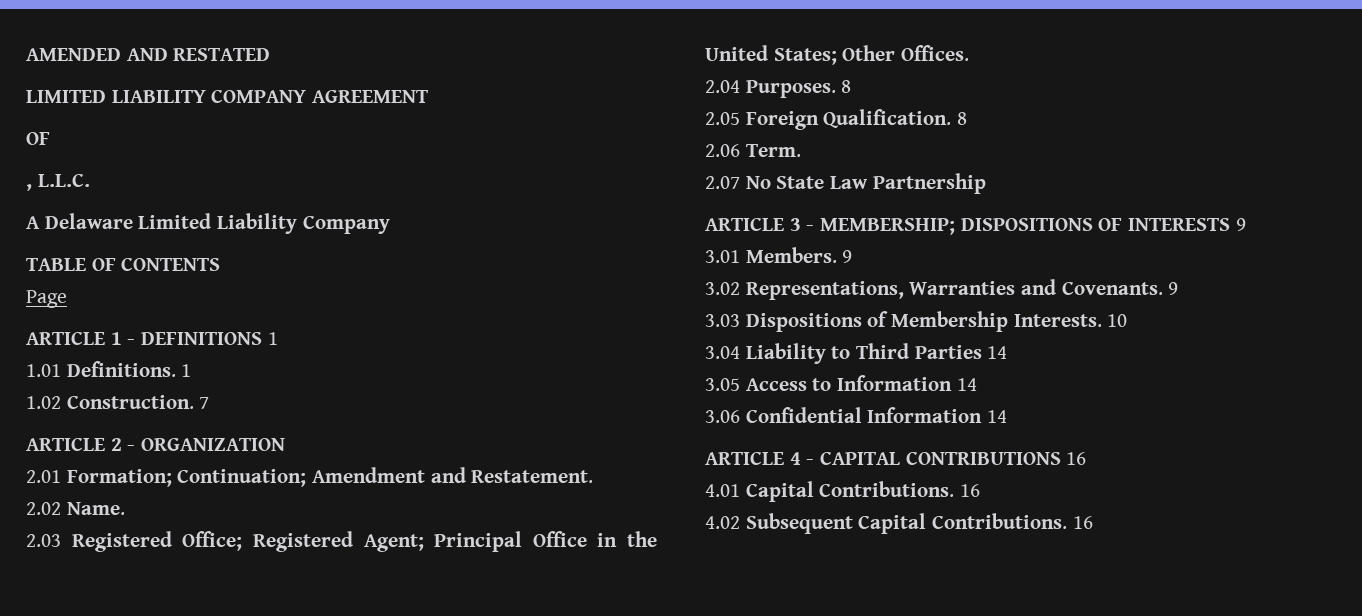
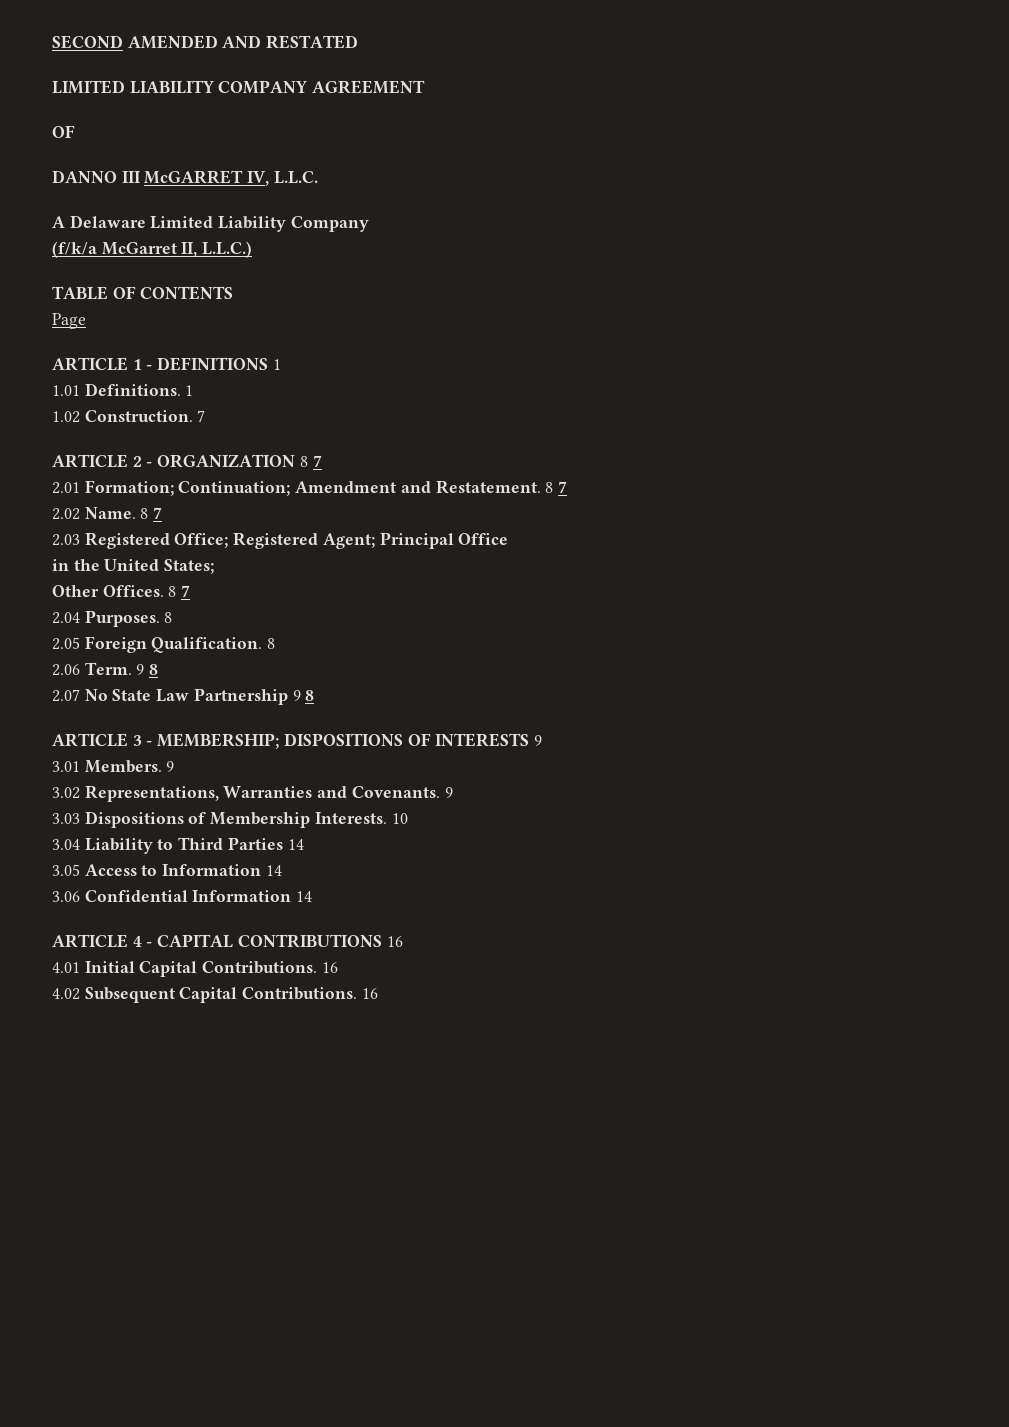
- AMENDED AND RESTATED
+ SECOND AMENDED AND RESTATED
- , L.L.C.
+ DANNO III McGARRET IV, L.L.C.
+ (f/k/a McGarret II, L.L.C.)
- ARTICLE 2 - ORGANIZATION
+ ARTICLE 2 - ORGANIZATION 8 7
- 2.01 Formation; Continuation; Amendment and Restatement.
+ 2.01 Formation; Continuation; Amendment and Restatement. 8 7
- 2.02 Name.
+ 2.02 Name. 8 7
- 2.03 Registered Office; Registered Agent; Principal Office in the United States; Other Offices.
+ 2.03 Registered Office; Registered Agent; Principal Office
+ in the United States;
+ Other Offices. 8 7
- 2.06 Term.
+ 2.06 Term. 9 8
- 2.07 No State Law Partnership
+ 2.07 No State Law Partnership 9 8
- 4.01 Capital Contributions.
+ 4.01 Initial Capital Contributions.

